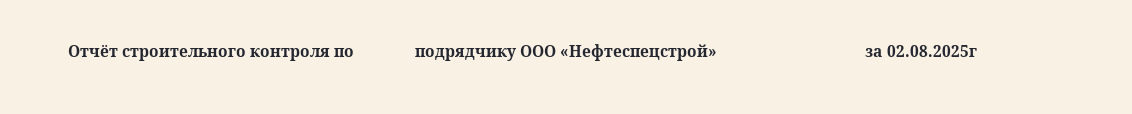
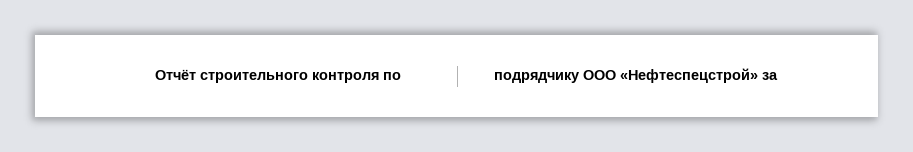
- Отчёт строительного контроля по подрядчику ООО «Нефтеспецстрой» за 02.08.2025г
+ Отчёт строительного контроля по подрядчику ООО «Нефтеспецстрой» за

